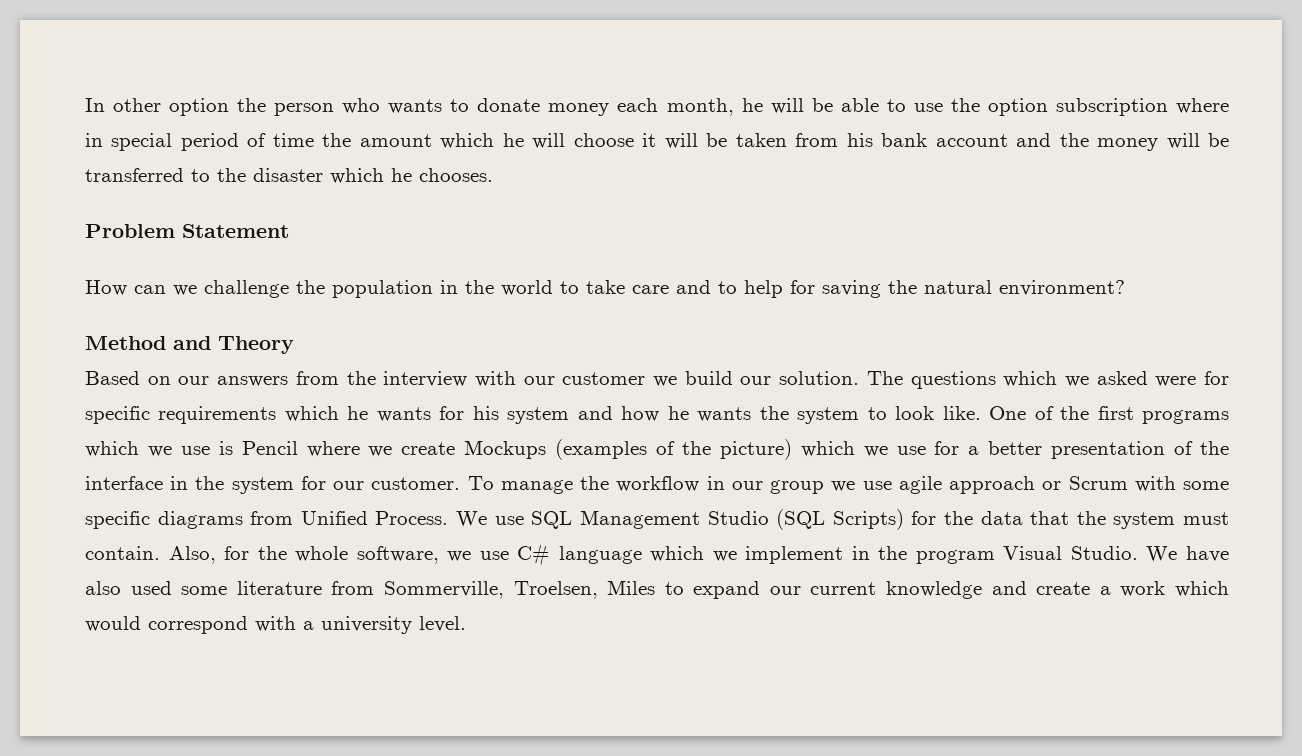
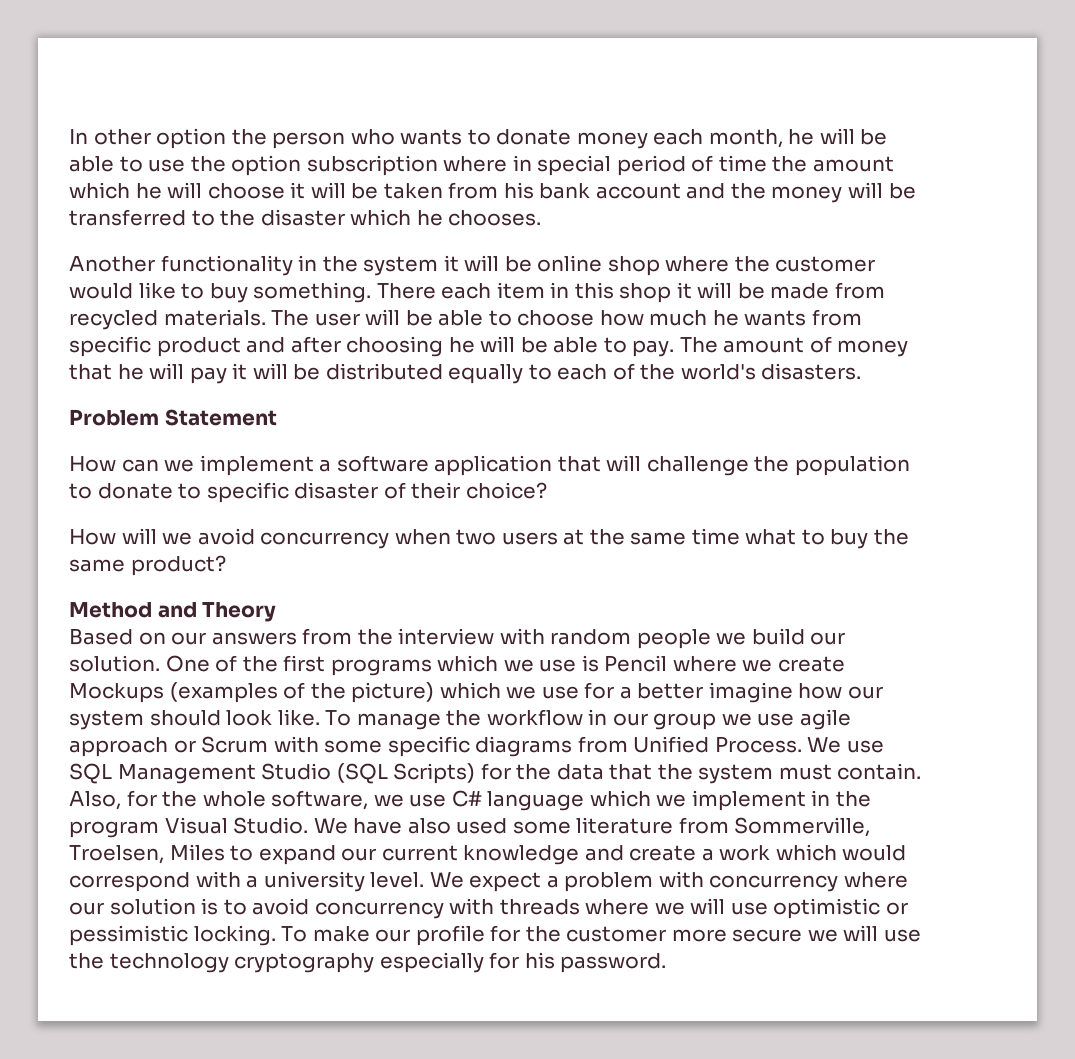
+ Another functionality in the system it will be online shop where the customer would like to buy something. There each item in this shop it will be made from recycled materials. The user will be able to choose how much he wants from specific product and after choosing he will be able to pay. The amount of money that he will pay it will be distributed equally to each of the world's disasters.
- How can we challenge the population in the world to take care and to help for saving the natural environment?
+ How can we implement a software application that will challenge the population to donate to specific disaster of their choice?
+ How will we avoid concurrency when two users at the same time what to buy the same product?
- Based on our answers from the interview with our customer we build our solution.
+ Based on our answers from the interview with random people we build our solution.
- The questions which we asked were for specific requirements which he wants for his system and how he wants the system to look like.
- One of the first programs which we use is Pencil where we create Mockups (examples of the picture) which we use for a better presentation of the interface in the system for our customer.
+ One of the first programs which we use is Pencil where we create Mockups (examples of the picture) which we use for a better imagine how our system should look like.
+ We expect a problem with concurrency where our solution is to avoid concurrency with threads where we will use optimistic or pessimistic locking. To make our profile for the customer more secure we will use the technology cryptography especially for his password.

